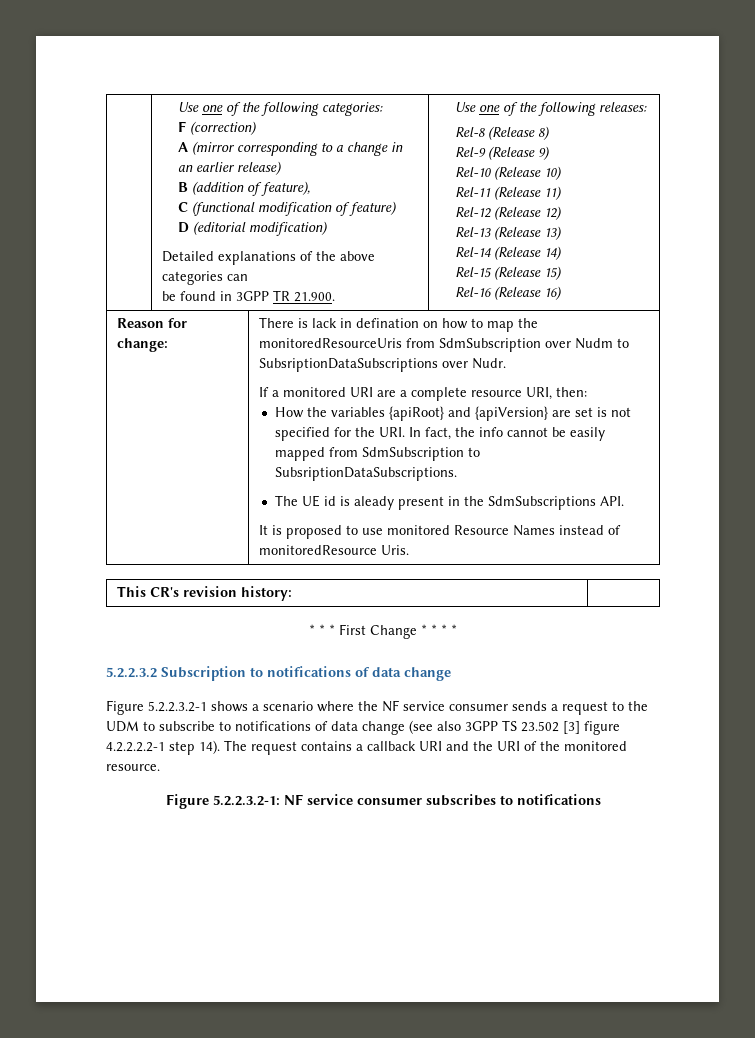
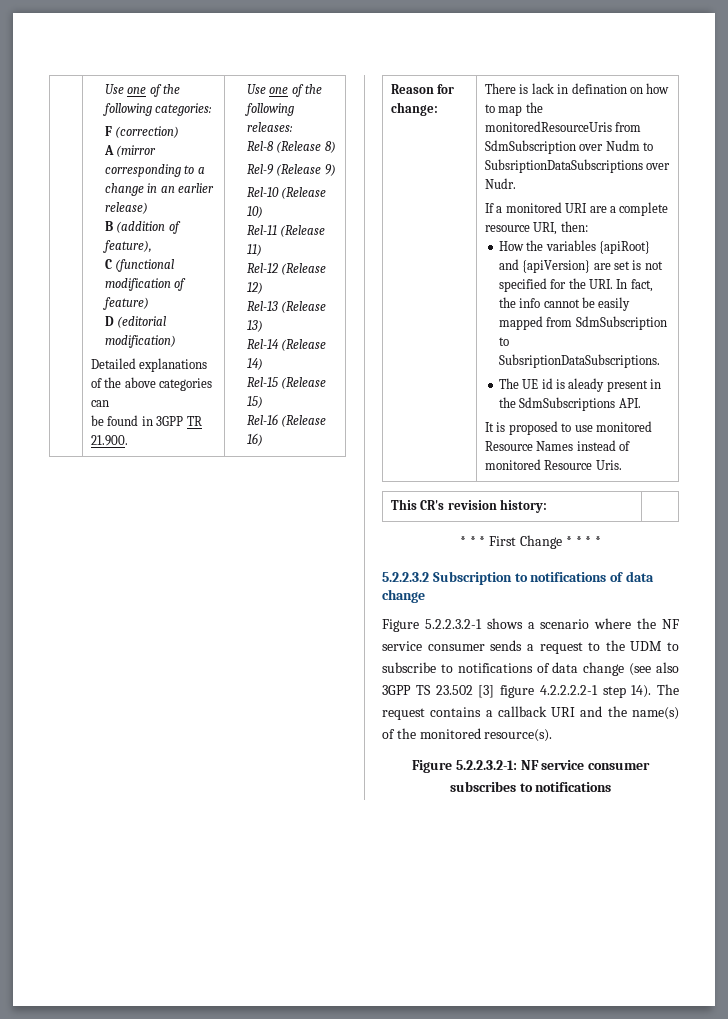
- It is proposed to use monitored Resource Names instead of monitoredResource Uris.
+ It is proposed to use monitored Resource Names instead of monitored Resource Uris.
- The request contains a callback URI and the URI of the monitored resource.
+ The request contains a callback URI and the name(s) of the monitored resource(s).

